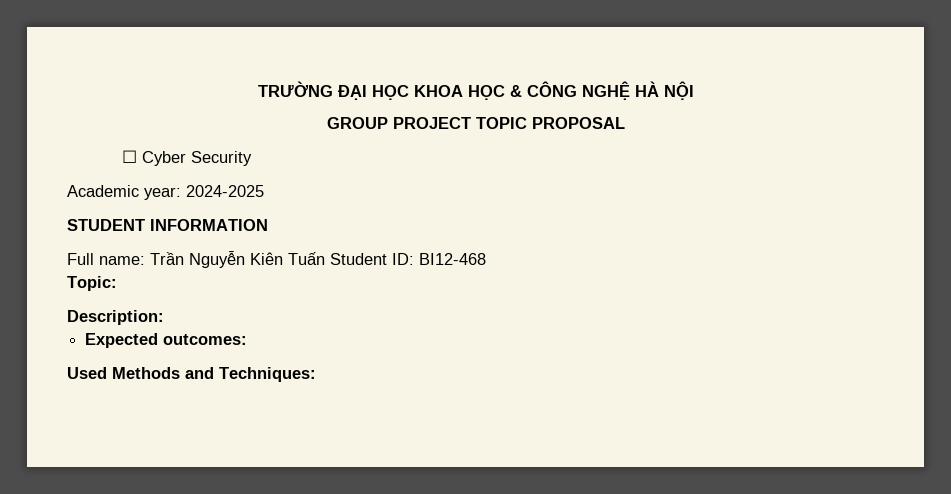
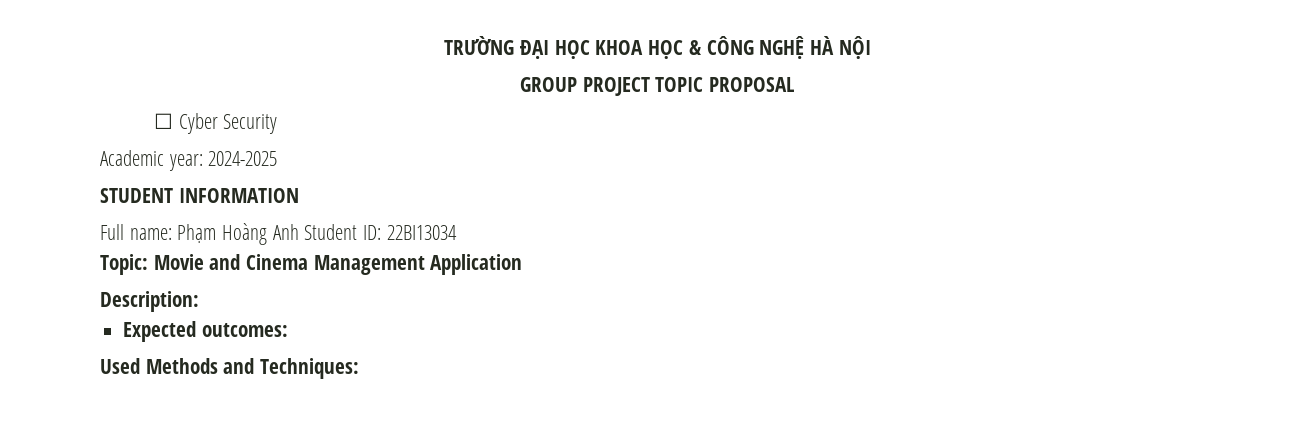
- Full name: Trần Nguyễn Kiên Tuấn Student ID: BI12-468
+ Full name: Phạm Hoàng Anh Student ID: 22BI13034
- Topic:
+ Topic: Movie and Cinema Management Application

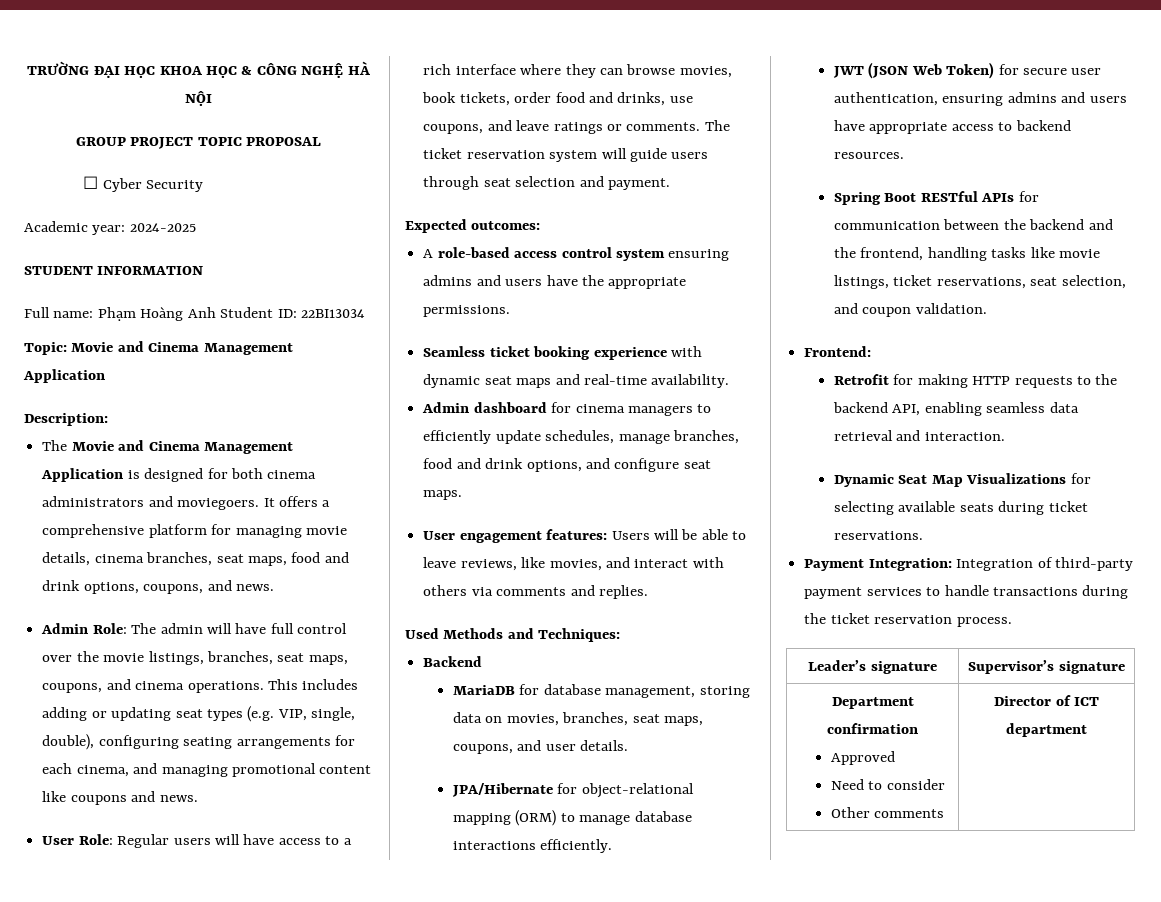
+ The Movie and Cinema Management Application is designed for both cinema administrators and moviegoers. It offers a comprehensive platform for managing movie details, cinema branches, seat maps, food and drink options, coupons, and news.
+ Admin Role: The admin will have full control over the movie listings, branches, seat maps, coupons, and cinema operations. This includes adding or updating seat types (e.g. VIP, single, double), configuring seating arrangements for each cinema, and managing promotional content like coupons and news.
+ User Role: Regular users will have access to a rich interface where they can browse movies, book tickets, order food and drinks, use coupons, and leave ratings or comments. The ticket reservation system will guide users through seat selection and payment.
  Expected outcomes:
+ A role-based access control system ensuring admins and users have the appropriate permissions.
+ Seamless ticket booking experience with dynamic seat maps and real-time availability.
+ Admin dashboard for cinema managers to efficiently update schedules, manage branches, food and drink options, and configure seat maps.
+ User engagement features: Users will be able to leave reviews, like movies, and interact with others via comments and replies.
  Used Methods and Techniques:
+ Backend
+ MariaDB for database management, storing data on movies, branches, seat maps, coupons, and user details.
+ JPA/Hibernate for object-relational mapping (ORM) to manage database interactions efficiently.
+ JWT (JSON Web Token) for secure user authentication, ensuring admins and users have appropriate access to backend resources.
+ Spring Boot RESTful APIs for communication between the backend and the frontend, handling tasks like movie listings, ticket reservations, seat selection, and coupon validation.
+ Frontend:
+ Retrofit for making HTTP requests to the backend API, enabling seamless data retrieval and interaction.
+ Dynamic Seat Map Visualizations for selecting available seats during ticket reservations.
+ Payment Integration: Integration of third-party payment services to handle transactions during the ticket reservation process.
+ Leader’s signature | Supervisor’s signature
+ Department confirmation
+ Approved
+ Need to consider
+ Other comments | Director of ICT department

